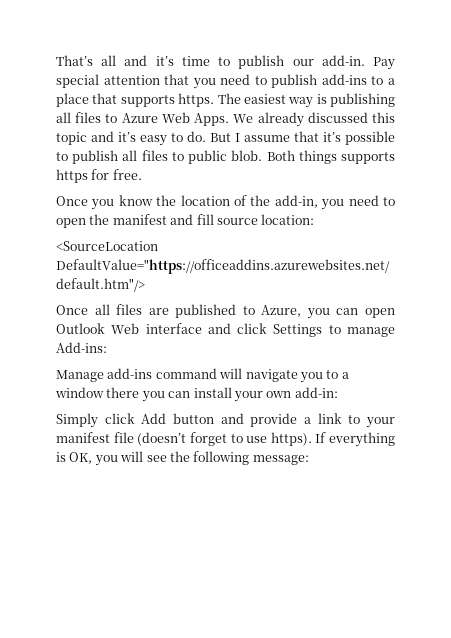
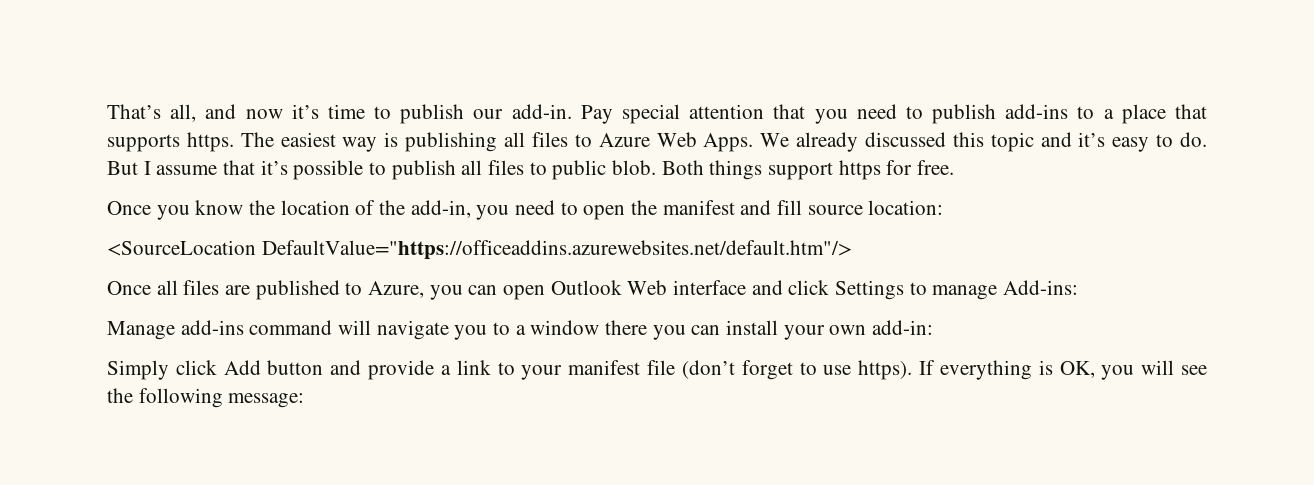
- That’s all and it’s time to publish our add-in.
+ That’s all, and now it’s time to publish our add-in.
- Both things supports https for free.
+ Both things support https for free.
- Simply click Add button and provide a link to your manifest file (doesn’t forget to use https).
+ Simply click Add button and provide a link to your manifest file (don’t forget to use https).

